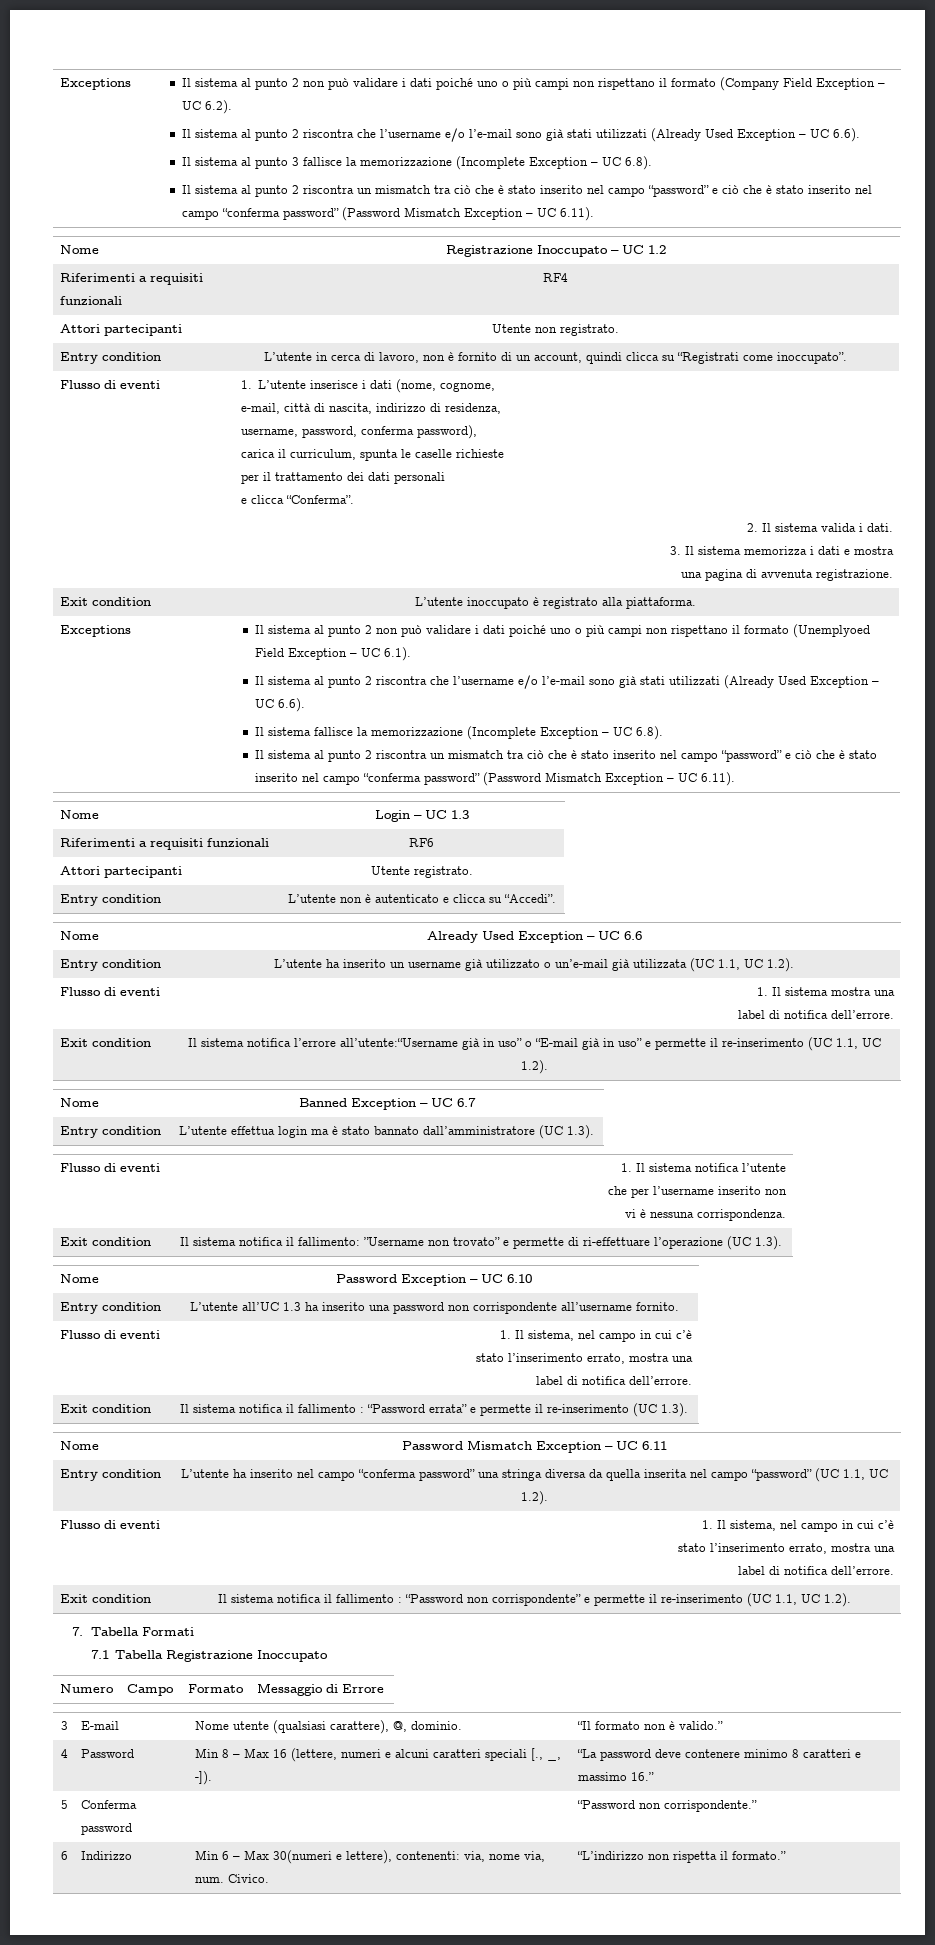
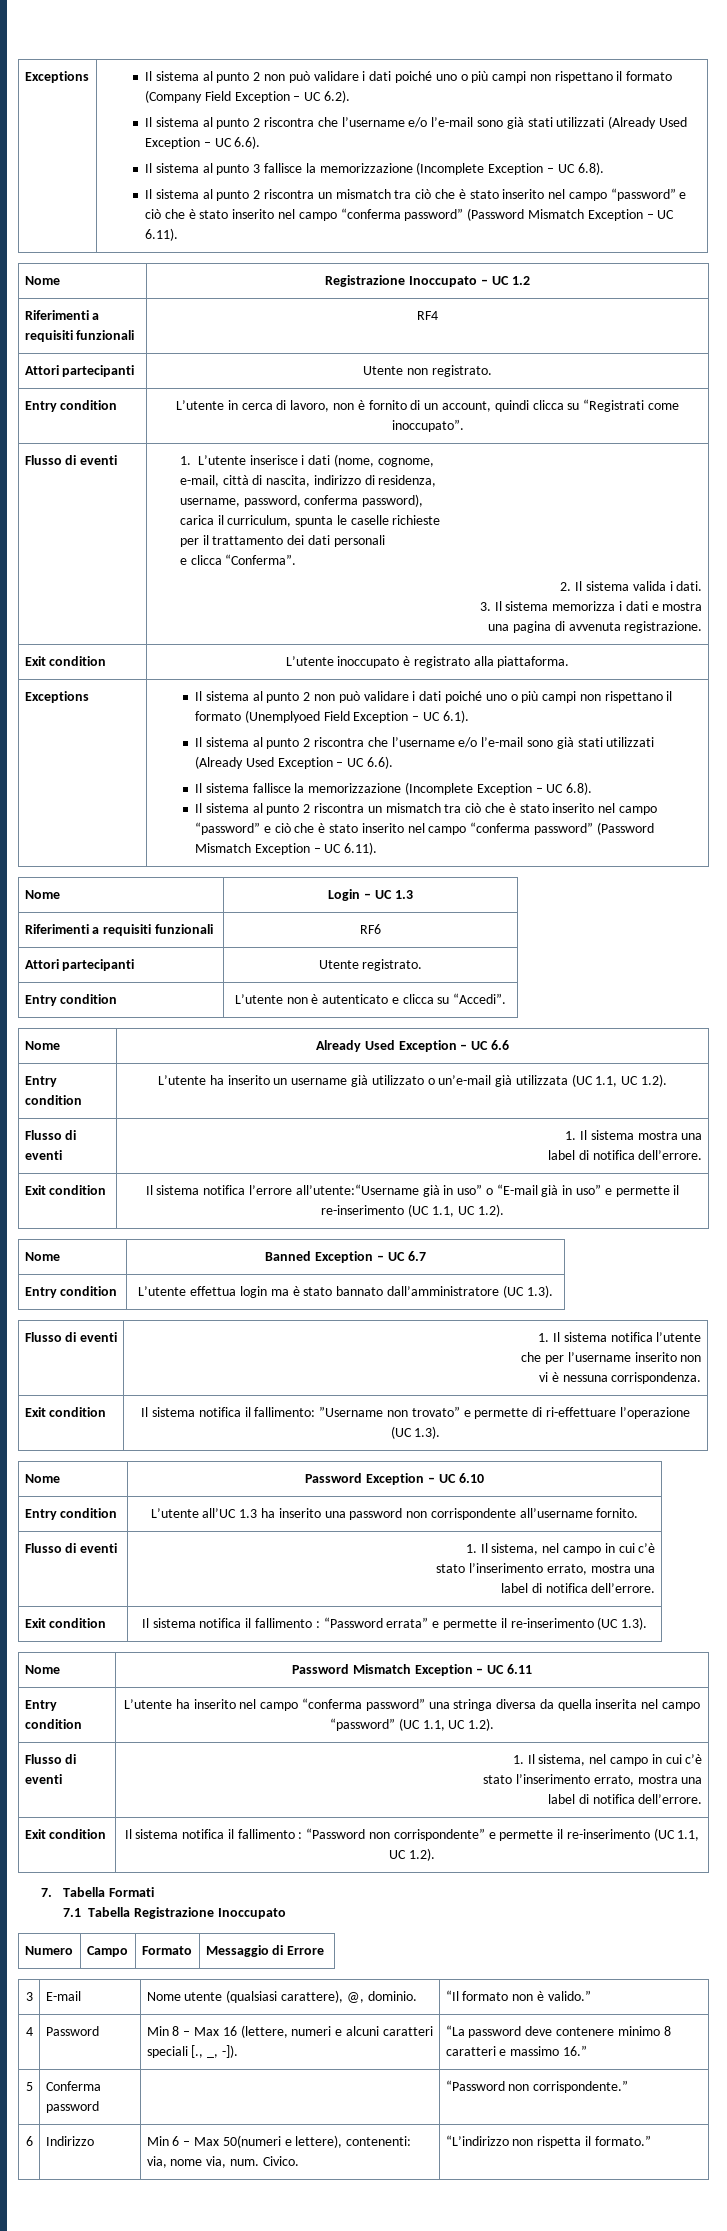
- 6 | Indirizzo | Min 6 – Max 30(numeri e lettere), contenenti: via, nome via, num. Civico. | “L’indirizzo non rispetta il formato.”
+ 6 | Indirizzo | Min 6 – Max 50(numeri e lettere), contenenti: via, nome via, num. Civico. | “L’indirizzo non rispetta il formato.”

